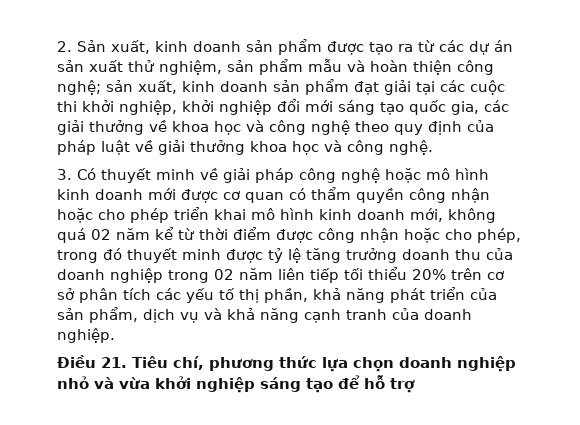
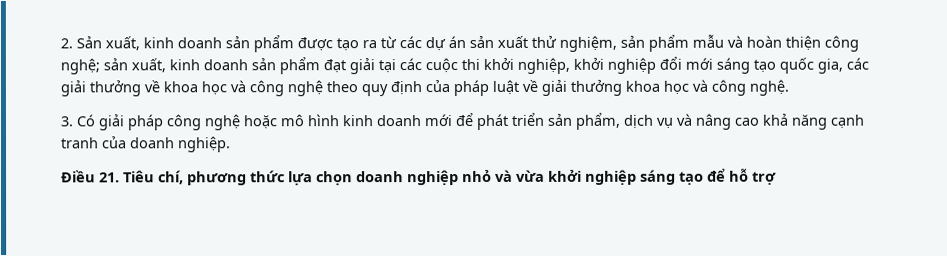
- 3. Có thuyết minh về giải pháp công nghệ hoặc mô hình kinh doanh mới được cơ quan có thẩm quyền công nhận hoặc cho phép triển khai mô hình kinh doanh mới, không quá 02 năm kể từ thời điểm được công nhận hoặc cho phép, trong đó thuyết minh được tỷ lệ tăng trưởng doanh thu của doanh nghiệp trong 02 năm liên tiếp tối thiểu 20% trên cơ sở phân tích các yếu tố thị phần, khả năng phát triển của sản phẩm, dịch vụ và khả năng cạnh tranh của doanh nghiệp.
+ 3. Có giải pháp công nghệ hoặc mô hình kinh doanh mới để phát triển sản phẩm, dịch vụ và nâng cao khả năng cạnh tranh của doanh nghiệp.

